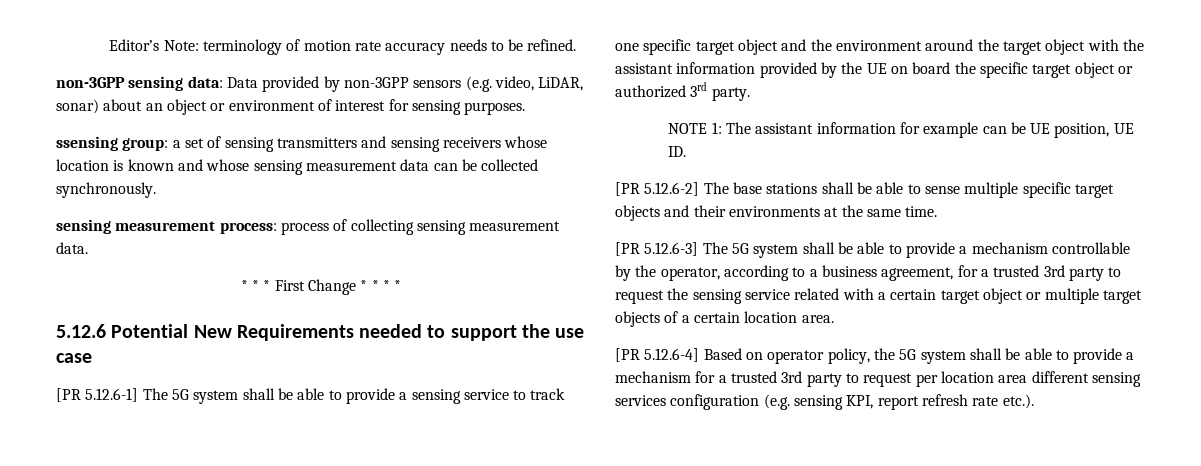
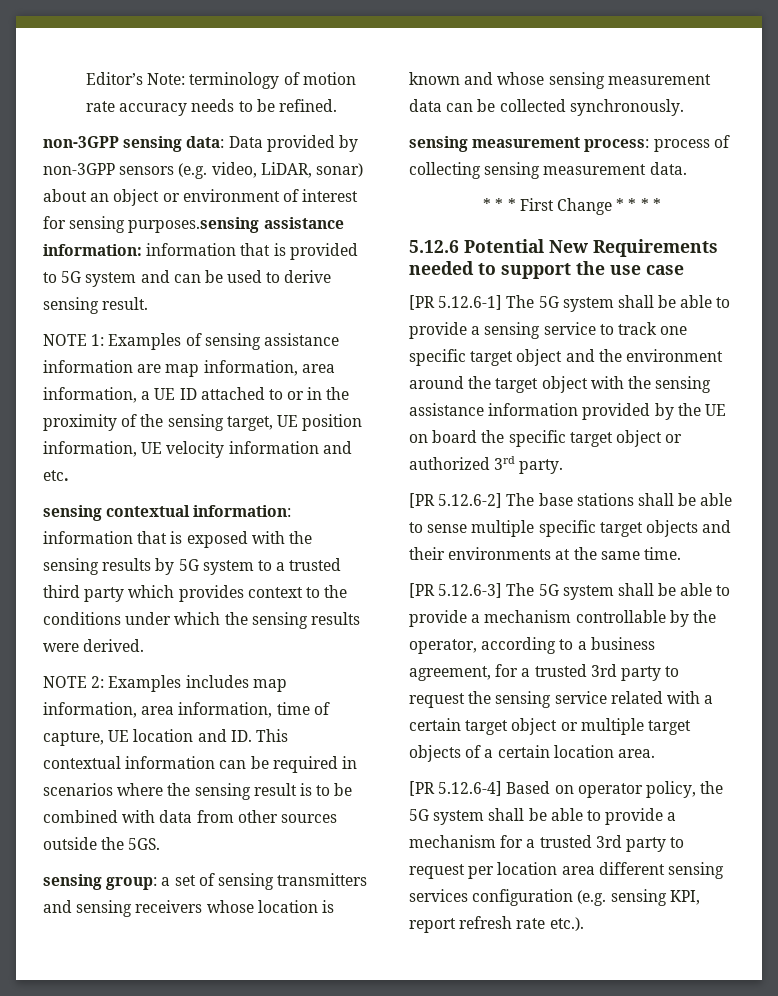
- non-3GPP sensing data: Data provided by non-3GPP sensors (e.g. video, LiDAR, sonar) about an object or environment of interest for sensing purposes.
- ssensing group: a set of sensing transmitters and sensing receivers whose location is known and whose sensing measurement data can be collected synchronously.
+ non-3GPP sensing data: Data provided by non-3GPP sensors (e.g. video, LiDAR, sonar) about an object or environment of interest for sensing purposes.sensing assistance information: information that is provided to 5G system and can be used to derive sensing result.
+ NOTE 1: Examples of sensing assistance information are map information, area information, a UE ID attached to or in the proximity of the sensing target, UE position information, UE velocity information and etc.
+ sensing contextual information: information that is exposed with the sensing results by 5G system to a trusted third party which provides context to the conditions under which the sensing results were derived.
+ NOTE 2: Examples includes map information, area information, time of capture, UE location and ID. This contextual information can be required in scenarios where the sensing result is to be combined with data from other sources outside the 5GS.
+ sensing group: a set of sensing transmitters and sensing receivers whose location is known and whose sensing measurement data can be collected synchronously.
- [PR 5.12.6-1] The 5G system shall be able to provide a sensing service to track one specific target object and the environment around the target object with the assistant information provided by the UE on board the specific target object or authorized 3rd party.
+ [PR 5.12.6-1] The 5G system shall be able to provide a sensing service to track one specific target object and the environment around the target object with the sensing assistance information provided by the UE on board the specific target object or authorized 3rd party.
- NOTE 1: The assistant information for example can be UE position, UE ID.

